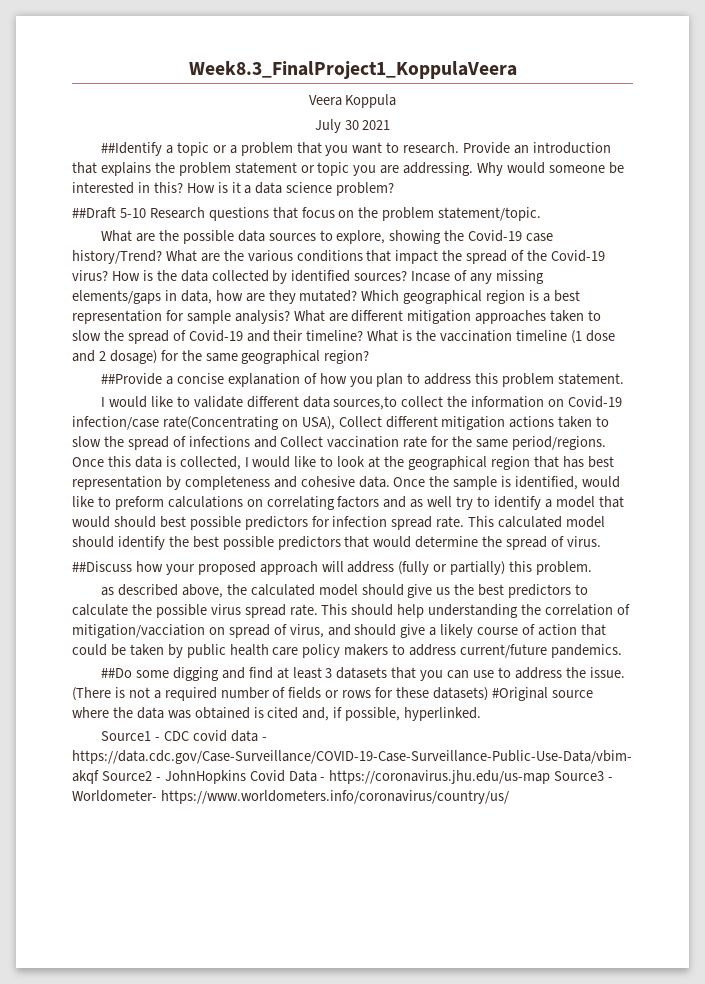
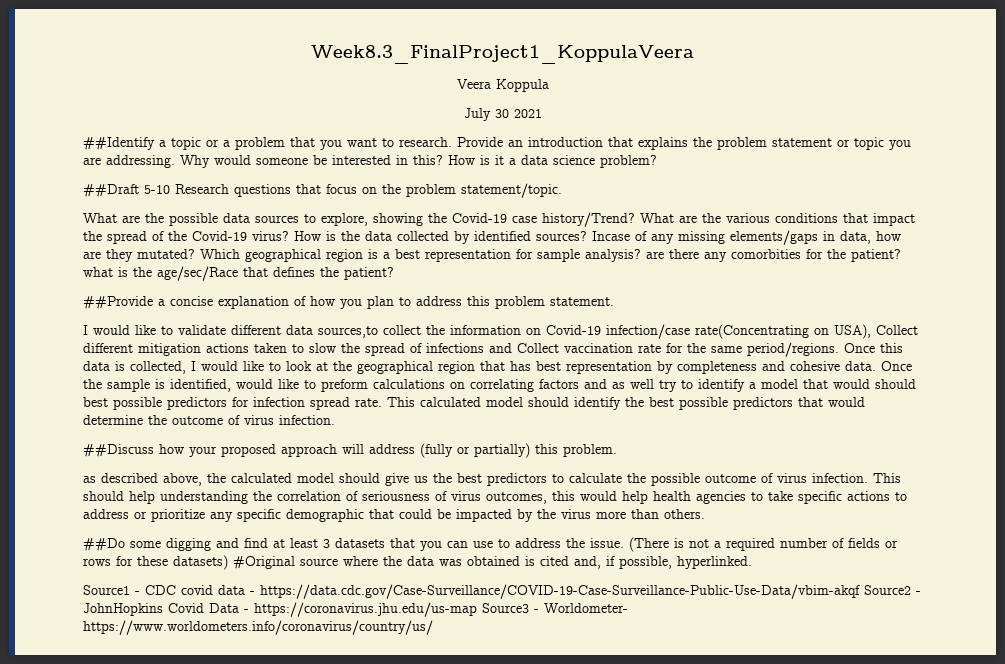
- Which geographical region is a best representation for sample analysis? What are different mitigation approaches taken to slow the spread of Covid-19 and their timeline? What is the vaccination timeline (1 dose and 2 dosage) for the same geographical region?
+ Which geographical region is a best representation for sample analysis? are there any comorbities for the patient? what is the age/sec/Race that defines the patient?
- This calculated model should identify the best possible predictors that would determine the spread of virus.
+ This calculated model should identify the best possible predictors that would determine the outcome of virus infection.
- as described above, the calculated model should give us the best predictors to calculate the possible virus spread rate.
+ as described above, the calculated model should give us the best predictors to calculate the possible outcome of virus infection.
- This should help understanding the correlation of mitigation/vacciation on spread of virus, and should give a likely course of action that could be taken by public health care policy makers to address current/future pandemics.
+ This should help understanding the correlation of seriousness of virus outcomes, this would help health agencies to take specific actions to address or prioritize any specific demographic that could be impacted by the virus more than others.

